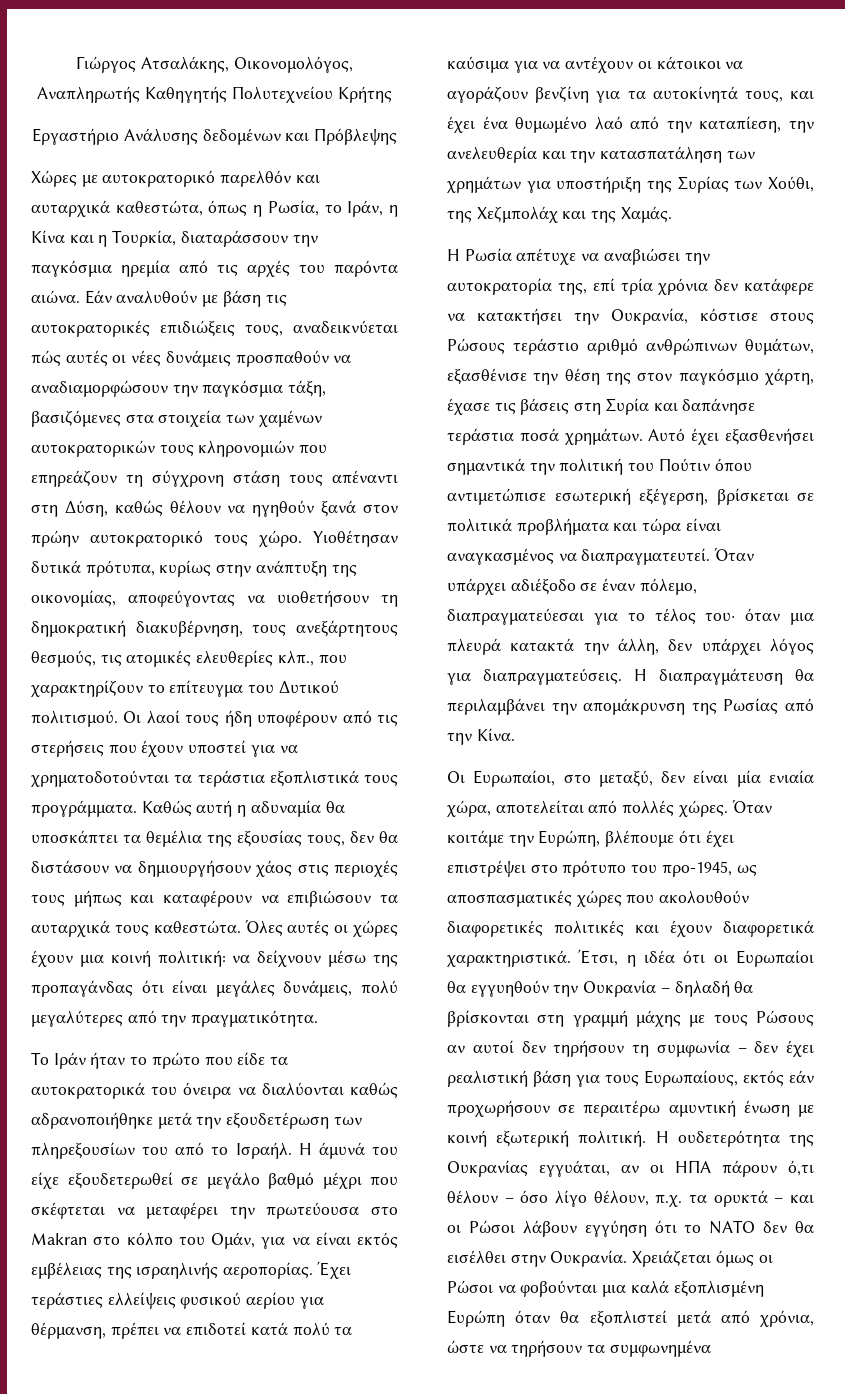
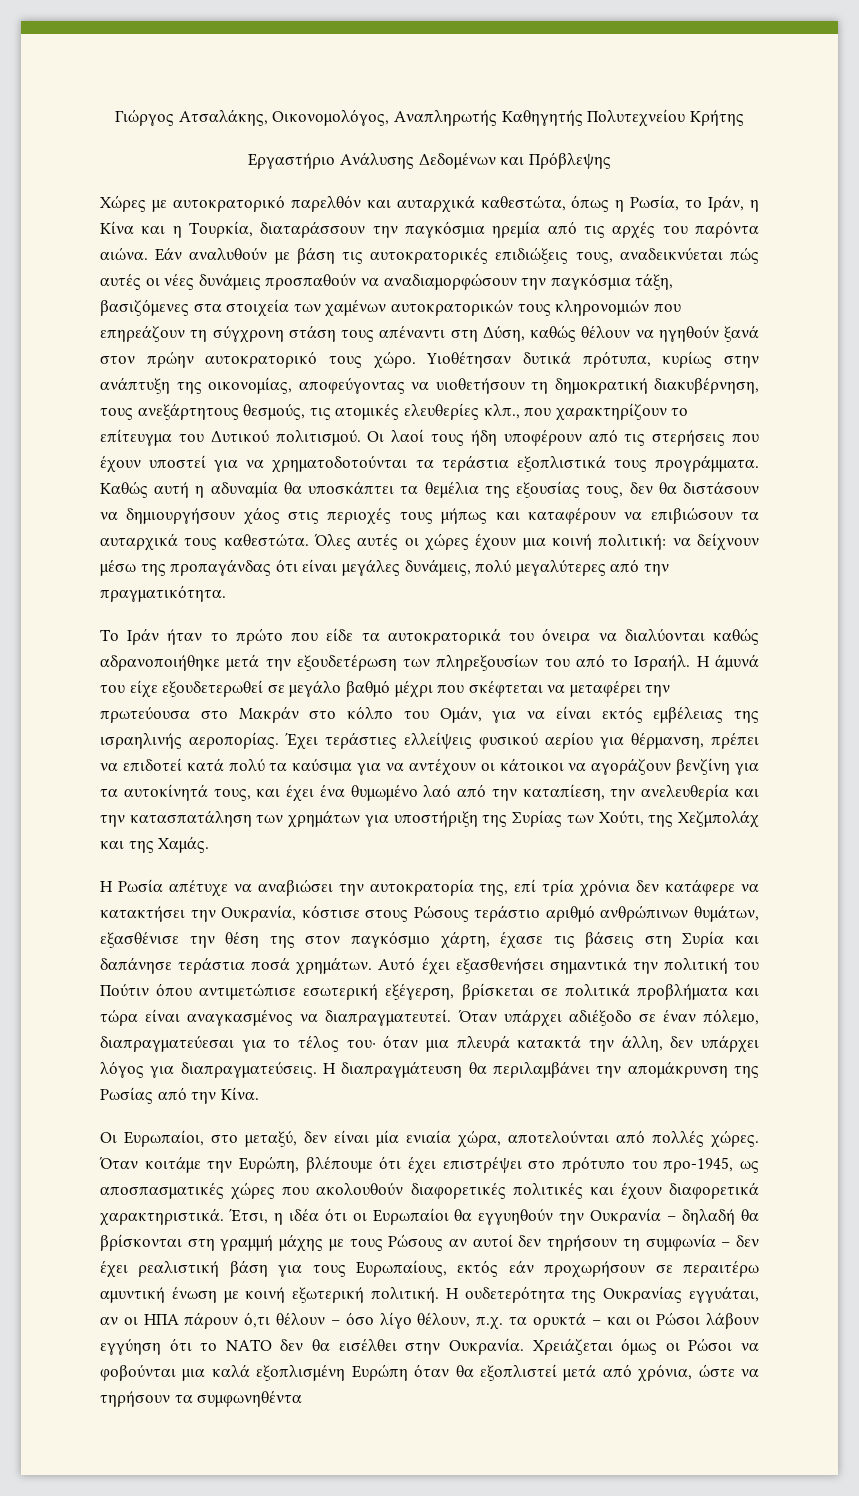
- Εργαστήριο Ανάλυσης δεδομένων και Πρόβλεψης
+ Εργαστήριο Ανάλυσης Δεδομένων και Πρόβλεψης
- Η άμυνά του είχε εξουδετερωθεί σε μεγάλο βαθμό μέχρι που σκέφτεται να μεταφέρει την πρωτεύουσα στο Makran στο κόλπο του Ομάν, για να είναι εκτός εμβέλειας της ισραηλινής αεροπορίας.
+ Η άμυνά του είχε εξουδετερωθεί σε μεγάλο βαθμό μέχρι που σκέφτεται να μεταφέρει την πρωτεύουσα στο Μακράν στο κόλπο του Ομάν, για να είναι εκτός εμβέλειας της ισραηλινής αεροπορίας.
- Έχει τεράστιες ελλείψεις φυσικού αερίου για θέρμανση, πρέπει να επιδοτεί κατά πολύ τα καύσιμα για να αντέχουν οι κάτοικοι να αγοράζουν βενζίνη για τα αυτοκίνητά τους, και έχει ένα θυμωμένο λαό από την καταπίεση, την ανελευθερία και την κατασπατάληση των χρημάτων για υποστήριξη της Συρίας των Χούθι, της Χεζμπολάχ και της Χαμάς.
+ Έχει τεράστιες ελλείψεις φυσικού αερίου για θέρμανση, πρέπει να επιδοτεί κατά πολύ τα καύσιμα για να αντέχουν οι κάτοικοι να αγοράζουν βενζίνη για τα αυτοκίνητά τους, και έχει ένα θυμωμένο λαό από την καταπίεση, την ανελευθερία και την κατασπατάληση των χρημάτων για υποστήριξη της Συρίας των Χούτι, της Χεζμπολάχ και της Χαμάς.
- Οι Ευρωπαίοι, στο μεταξύ, δεν είναι μία ενιαία χώρα, αποτελείται από πολλές χώρες.
+ Οι Ευρωπαίοι, στο μεταξύ, δεν είναι μία ενιαία χώρα, αποτελούνται από πολλές χώρες.
- Χρειάζεται όμως οι Ρώσοι να φοβούνται μια καλά εξοπλισμένη Ευρώπη όταν θα εξοπλιστεί μετά από χρόνια, ώστε να τηρήσουν τα συμφωνημένα
+ Χρειάζεται όμως οι Ρώσοι να φοβούνται μια καλά εξοπλισμένη Ευρώπη όταν θα εξοπλιστεί μετά από χρόνια, ώστε να τηρήσουν τα συμφωνηθέντα

